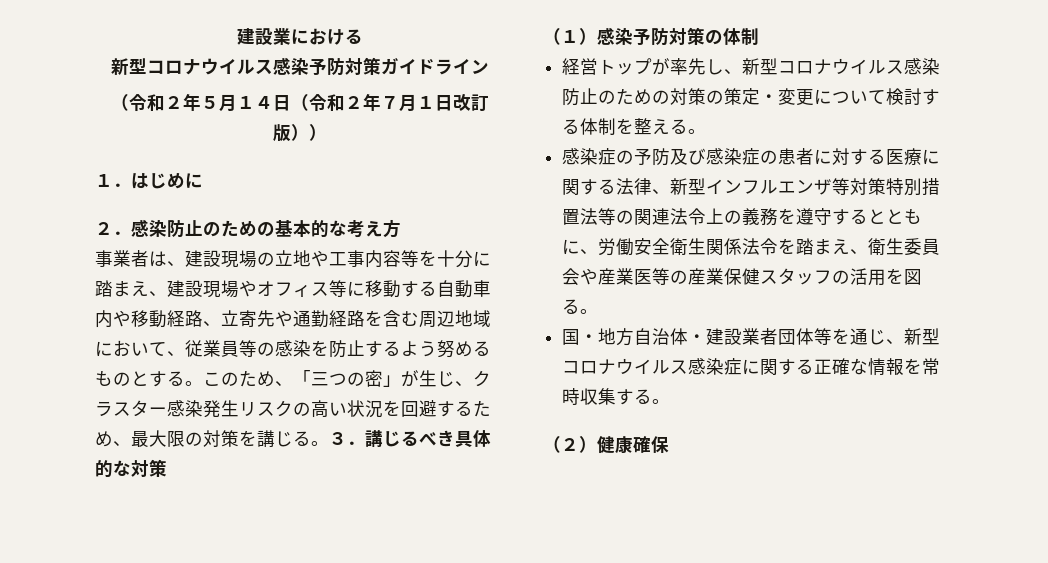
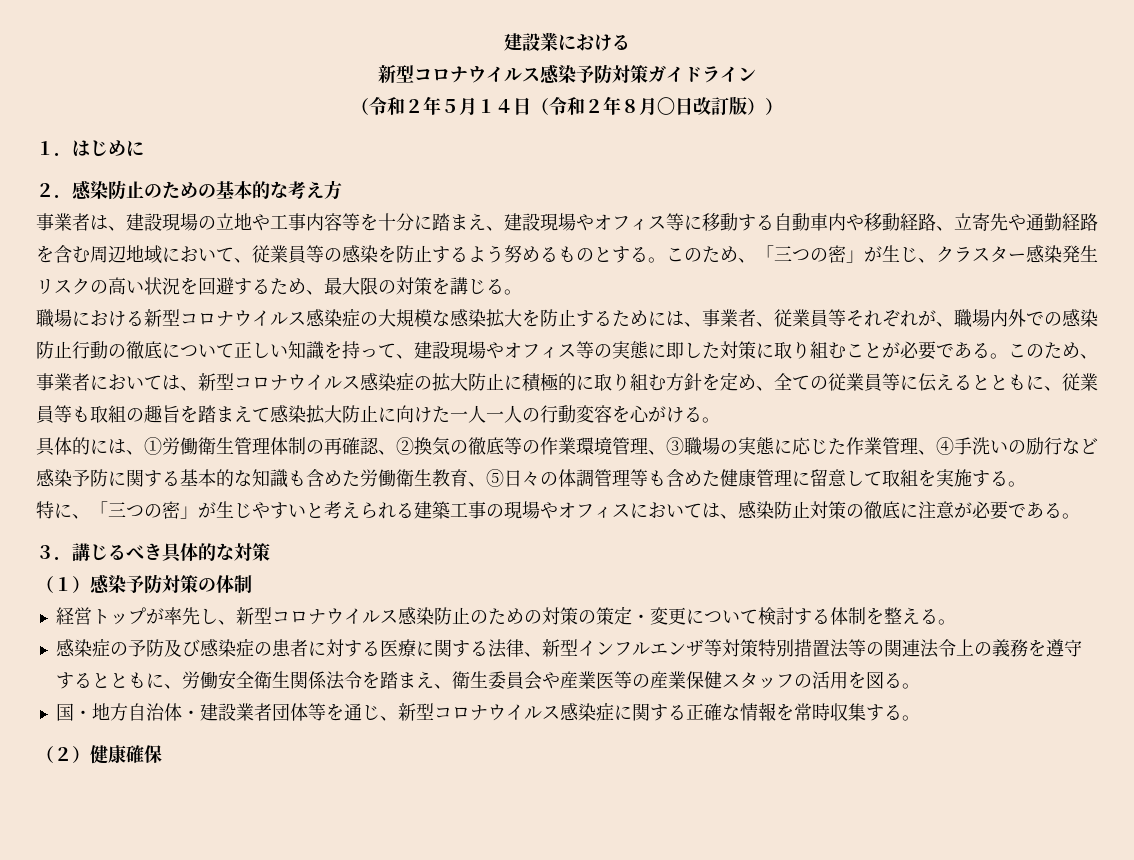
- （令和２年５月１４日（令和２年７月１日改訂版））
+ （令和２年５月１４日（令和２年８月〇日改訂版））
- このため、「三つの密」が生じ、クラスター感染発生リスクの高い状況を回避するため、最大限の対策を講じる。３．講じるべき具体的な対策
+ このため、「三つの密」が生じ、クラスター感染発生リスクの高い状況を回避するため、最大限の対策を講じる。
+ 職場における新型コロナウイルス感染症の大規模な感染拡大を防止するためには、事業者、従業員等それぞれが、職場内外での感染防止行動の徹底について正しい知識を持って、建設現場やオフィス等の実態に即した対策に取り組むことが必要である。このため、事業者においては、新型コロナウイルス感染症の拡大防止に積極的に取り組む方針を定め、全ての従業員等に伝えるとともに、従業員等も取組の趣旨を踏まえて感染拡大防止に向けた一人一人の行動変容を心がける。
+ 具体的には、①労働衛生管理体制の再確認、②換気の徹底等の作業環境管理、③職場の実態に応じた作業管理、④手洗いの励行など感染予防に関する基本的な知識も含めた労働衛生教育、⑤日々の体調管理等も含めた健康管理に留意して取組を実施する。
+ 特に、「三つの密」が生じやすいと考えられる建築工事の現場やオフィスにおいては、感染防止対策の徹底に注意が必要である。
+ ３．講じるべき具体的な対策

